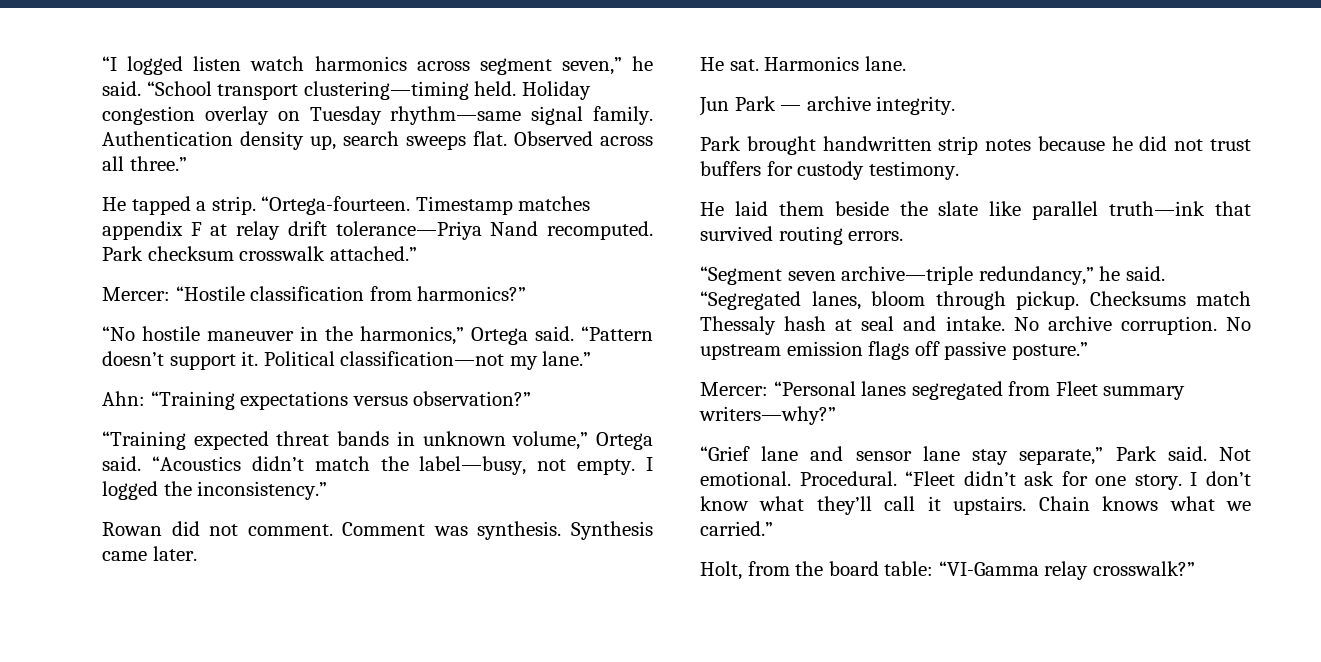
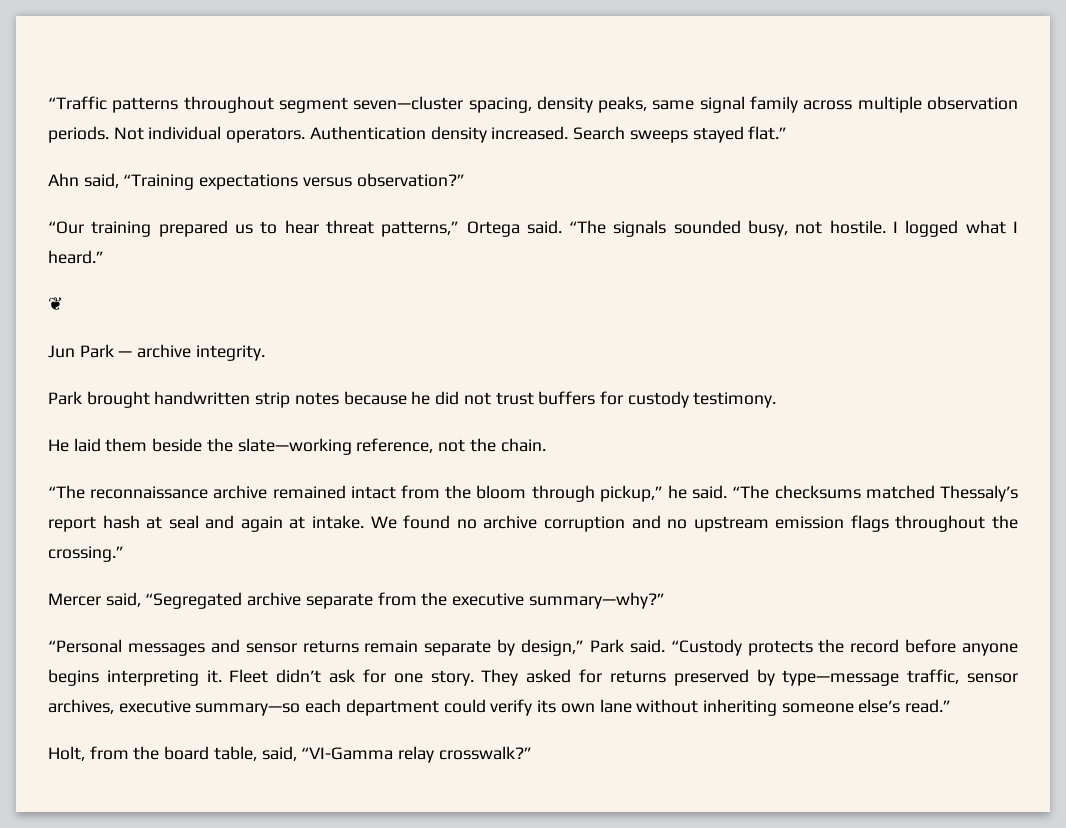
- “I logged listen watch harmonics across segment seven,” he said. “School transport clustering—timing held. Holiday congestion overlay on Tuesday rhythm—same signal family. Authentication density up, search sweeps flat. Observed across all three.”
- He tapped a strip. “Ortega-fourteen. Timestamp matches appendix F at relay drift tolerance—Priya Nand recomputed. Park checksum crosswalk attached.”
- Mercer: “Hostile classification from harmonics?”
- “No hostile maneuver in the harmonics,” Ortega said. “Pattern doesn’t support it. Political classification—not my lane.”
- Ahn: “Training expectations versus observation?”
- “Training expected threat bands in unknown volume,” Ortega said. “Acoustics didn’t match the label—busy, not empty. I logged the inconsistency.”
- Rowan did not comment. Comment was synthesis. Synthesis came later.
- He sat. Harmonics lane.
+ “Traffic patterns throughout segment seven—cluster spacing, density peaks, same signal family across multiple observation periods. Not individual operators. Authentication density increased. Search sweeps stayed flat.”
+ Ahn said, “Training expectations versus observation?”
+ “Our training prepared us to hear threat patterns,” Ortega said. “The signals sounded busy, not hostile. I logged what I heard.”
+ ❦
- He laid them beside the slate like parallel truth—ink that survived routing errors.
- “Segment seven archive—triple redundancy,” he said. “Segregated lanes, bloom through pickup. Checksums match Thessaly hash at seal and intake. No archive corruption. No upstream emission flags off passive posture.”
- Mercer: “Personal lanes segregated from Fleet summary writers—why?”
- “Grief lane and sensor lane stay separate,” Park said. Not emotional. Procedural. “Fleet didn’t ask for one story.
+ He laid them beside the slate—working reference, not the chain.
+ “The reconnaissance archive remained intact from the bloom through pickup,” he said. “The checksums matched Thessaly’s report hash at seal and again at intake. We found no archive corruption and no upstream emission flags throughout the crossing.”
+ Mercer said, “Segregated archive separate from the executive summary—why?”
+ “Personal messages and sensor returns remain separate by design,” Park said. “Custody protects the record before anyone begins interpreting it. Fleet didn’t ask for one story.
- I don’t know what they’ll call it upstairs. Chain knows what we carried.”
+ They asked for returns preserved by type—message traffic, sensor archives, executive summary—so each department could verify its own lane without inheriting someone else’s read.”
- Holt, from the board table: “VI-Gamma relay crosswalk?”
+ Holt, from the board table, said, “VI-Gamma relay crosswalk?”

